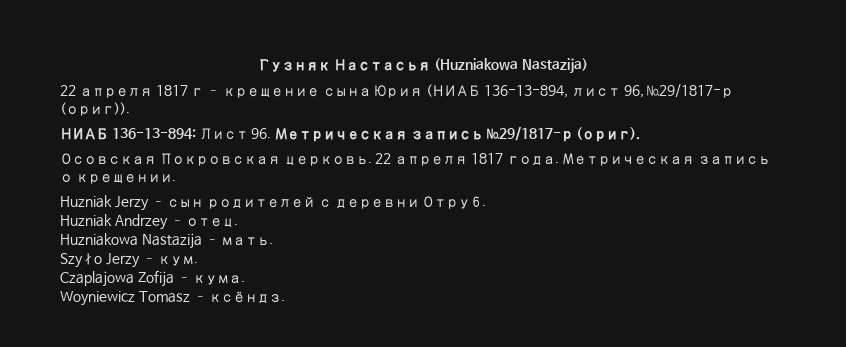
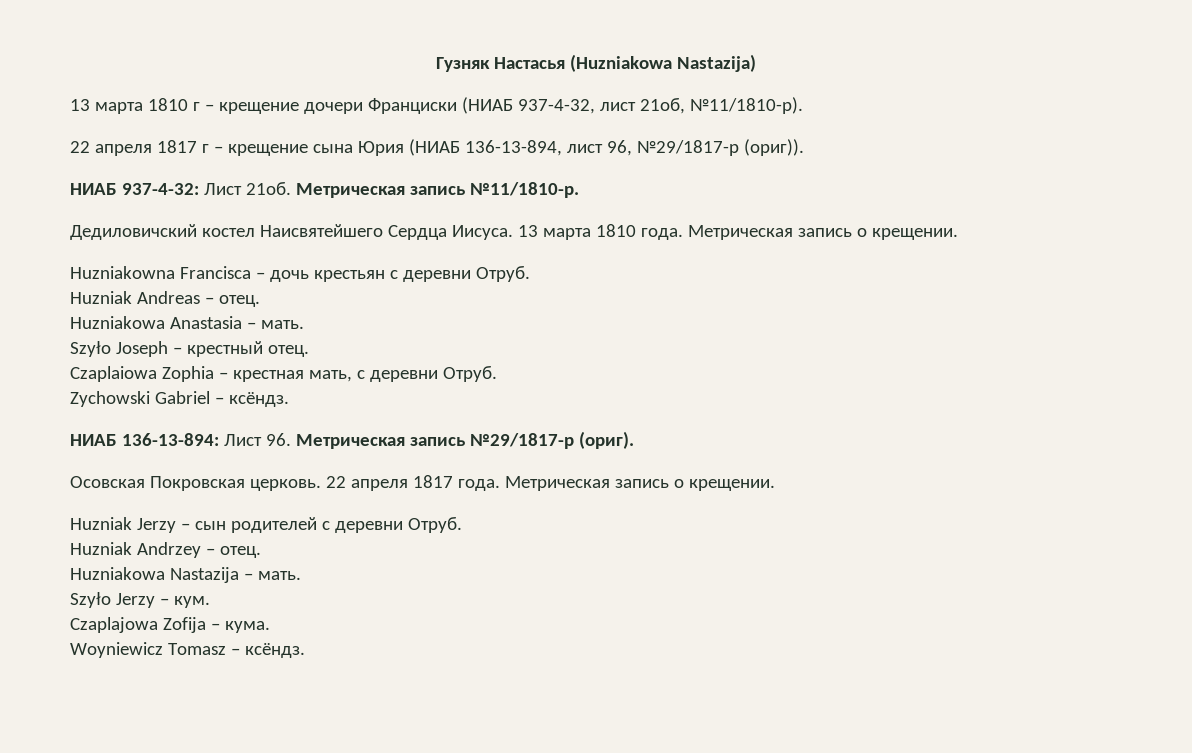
+ 13 марта 1810 г – крещение дочери Франциски (НИАБ 937-4-32, лист 21об, №11/1810-р).
+ НИАБ 937-4-32: Лист 21об. Метрическая запись №11/1810-р.
+ Дедиловичский костел Наисвятейшего Сердца Иисуса. 13 марта 1810 года. Метрическая запись о крещении.
+ Huzniakowna Francisca – дочь крестьян с деревни Отруб.
+ Huzniak Andreas – отец.
+ Huzniakowa Anastasia – мать.
+ Szyło Joseph – крестный отец.
+ Czaplaiowa Zophia – крестная мать, с деревни Отруб.
+ Zychowski Gabriel – ксёндз.

